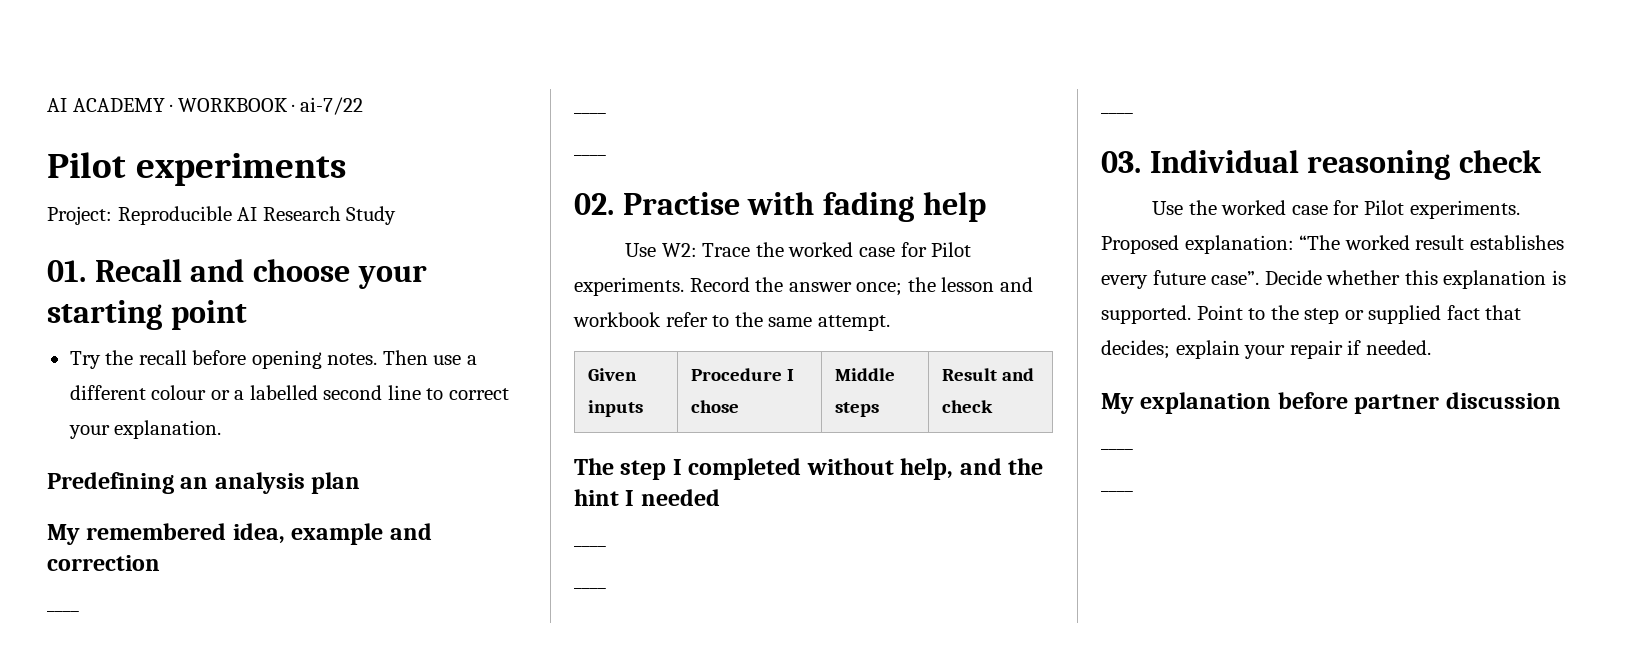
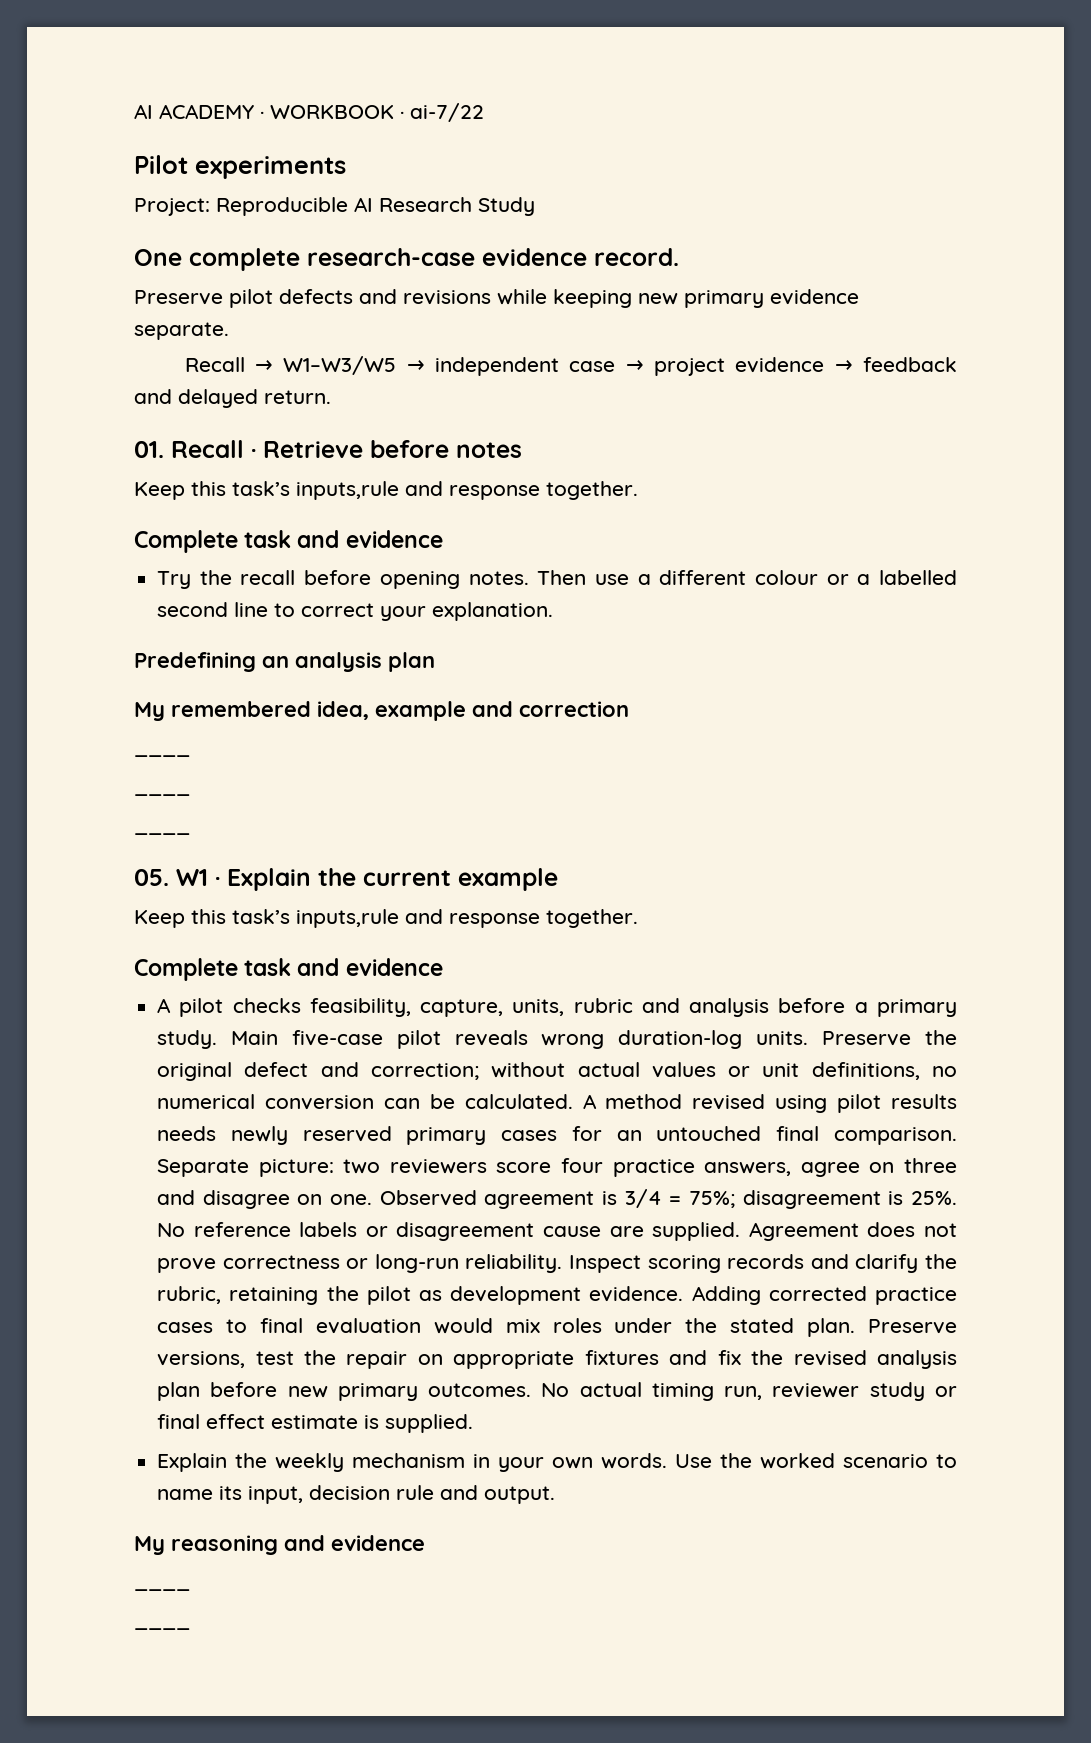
- 01. Recall and choose your starting point
+ One complete research-case evidence record.
+ Preserve pilot defects and revisions while keeping new primary evidence separate.
+ Recall → W1–W3/W5 → independent case → project evidence → feedback and delayed return.
+ 01. Recall · Retrieve before notes
+ Keep this task’s inputs,rule and response together.
+ Complete task and evidence
- 02. Practise with fading help
- Use W2: Trace the worked case for Pilot experiments. Record the answer once; the lesson and workbook refer to the same attempt.
- Given inputs | Procedure I chose | Middle steps | Result and check
- The step I completed without help, and the hint I needed
- ____
- ____
- ____
- 03. Individual reasoning check
- Use the worked case for Pilot experiments. Proposed explanation: “The worked result establishes every future case”. Decide whether this explanation is supported. Point to the step or supplied fact that decides; explain your repair if needed.
- My explanation before partner discussion
+ 05. W1 · Explain the current example
+ Keep this task’s inputs,rule and response together.
+ Complete task and evidence
+ A pilot checks feasibility, capture, units, rubric and analysis before a primary study. Main five-case pilot reveals wrong duration-log units. Preserve the original defect and correction; without actual values or unit definitions, no numerical conversion can be calculated. A method revised using pilot results needs newly reserved primary cases for an untouched final comparison. Separate picture: two reviewers score four practice answers, agree on three and disagree on one. Observed agreement is 3/4 = 75%; disagreement is 25%. No reference labels or disagreement cause are supplied. Agreement does not prove correctness or long-run reliability. Inspect scoring records and clarify the rubric, retaining the pilot as development evidence. Adding corrected practice cases to final evaluation would mix roles under the stated plan. Preserve versions, test the repair on appropriate fixtures and fix the revised analysis plan before new primary outcomes. No actual timing run, reviewer study or final effect estimate is supplied.
+ Explain the weekly mechanism in your own words. Use the worked scenario to name its input, decision rule and output.
+ My reasoning and evidence

